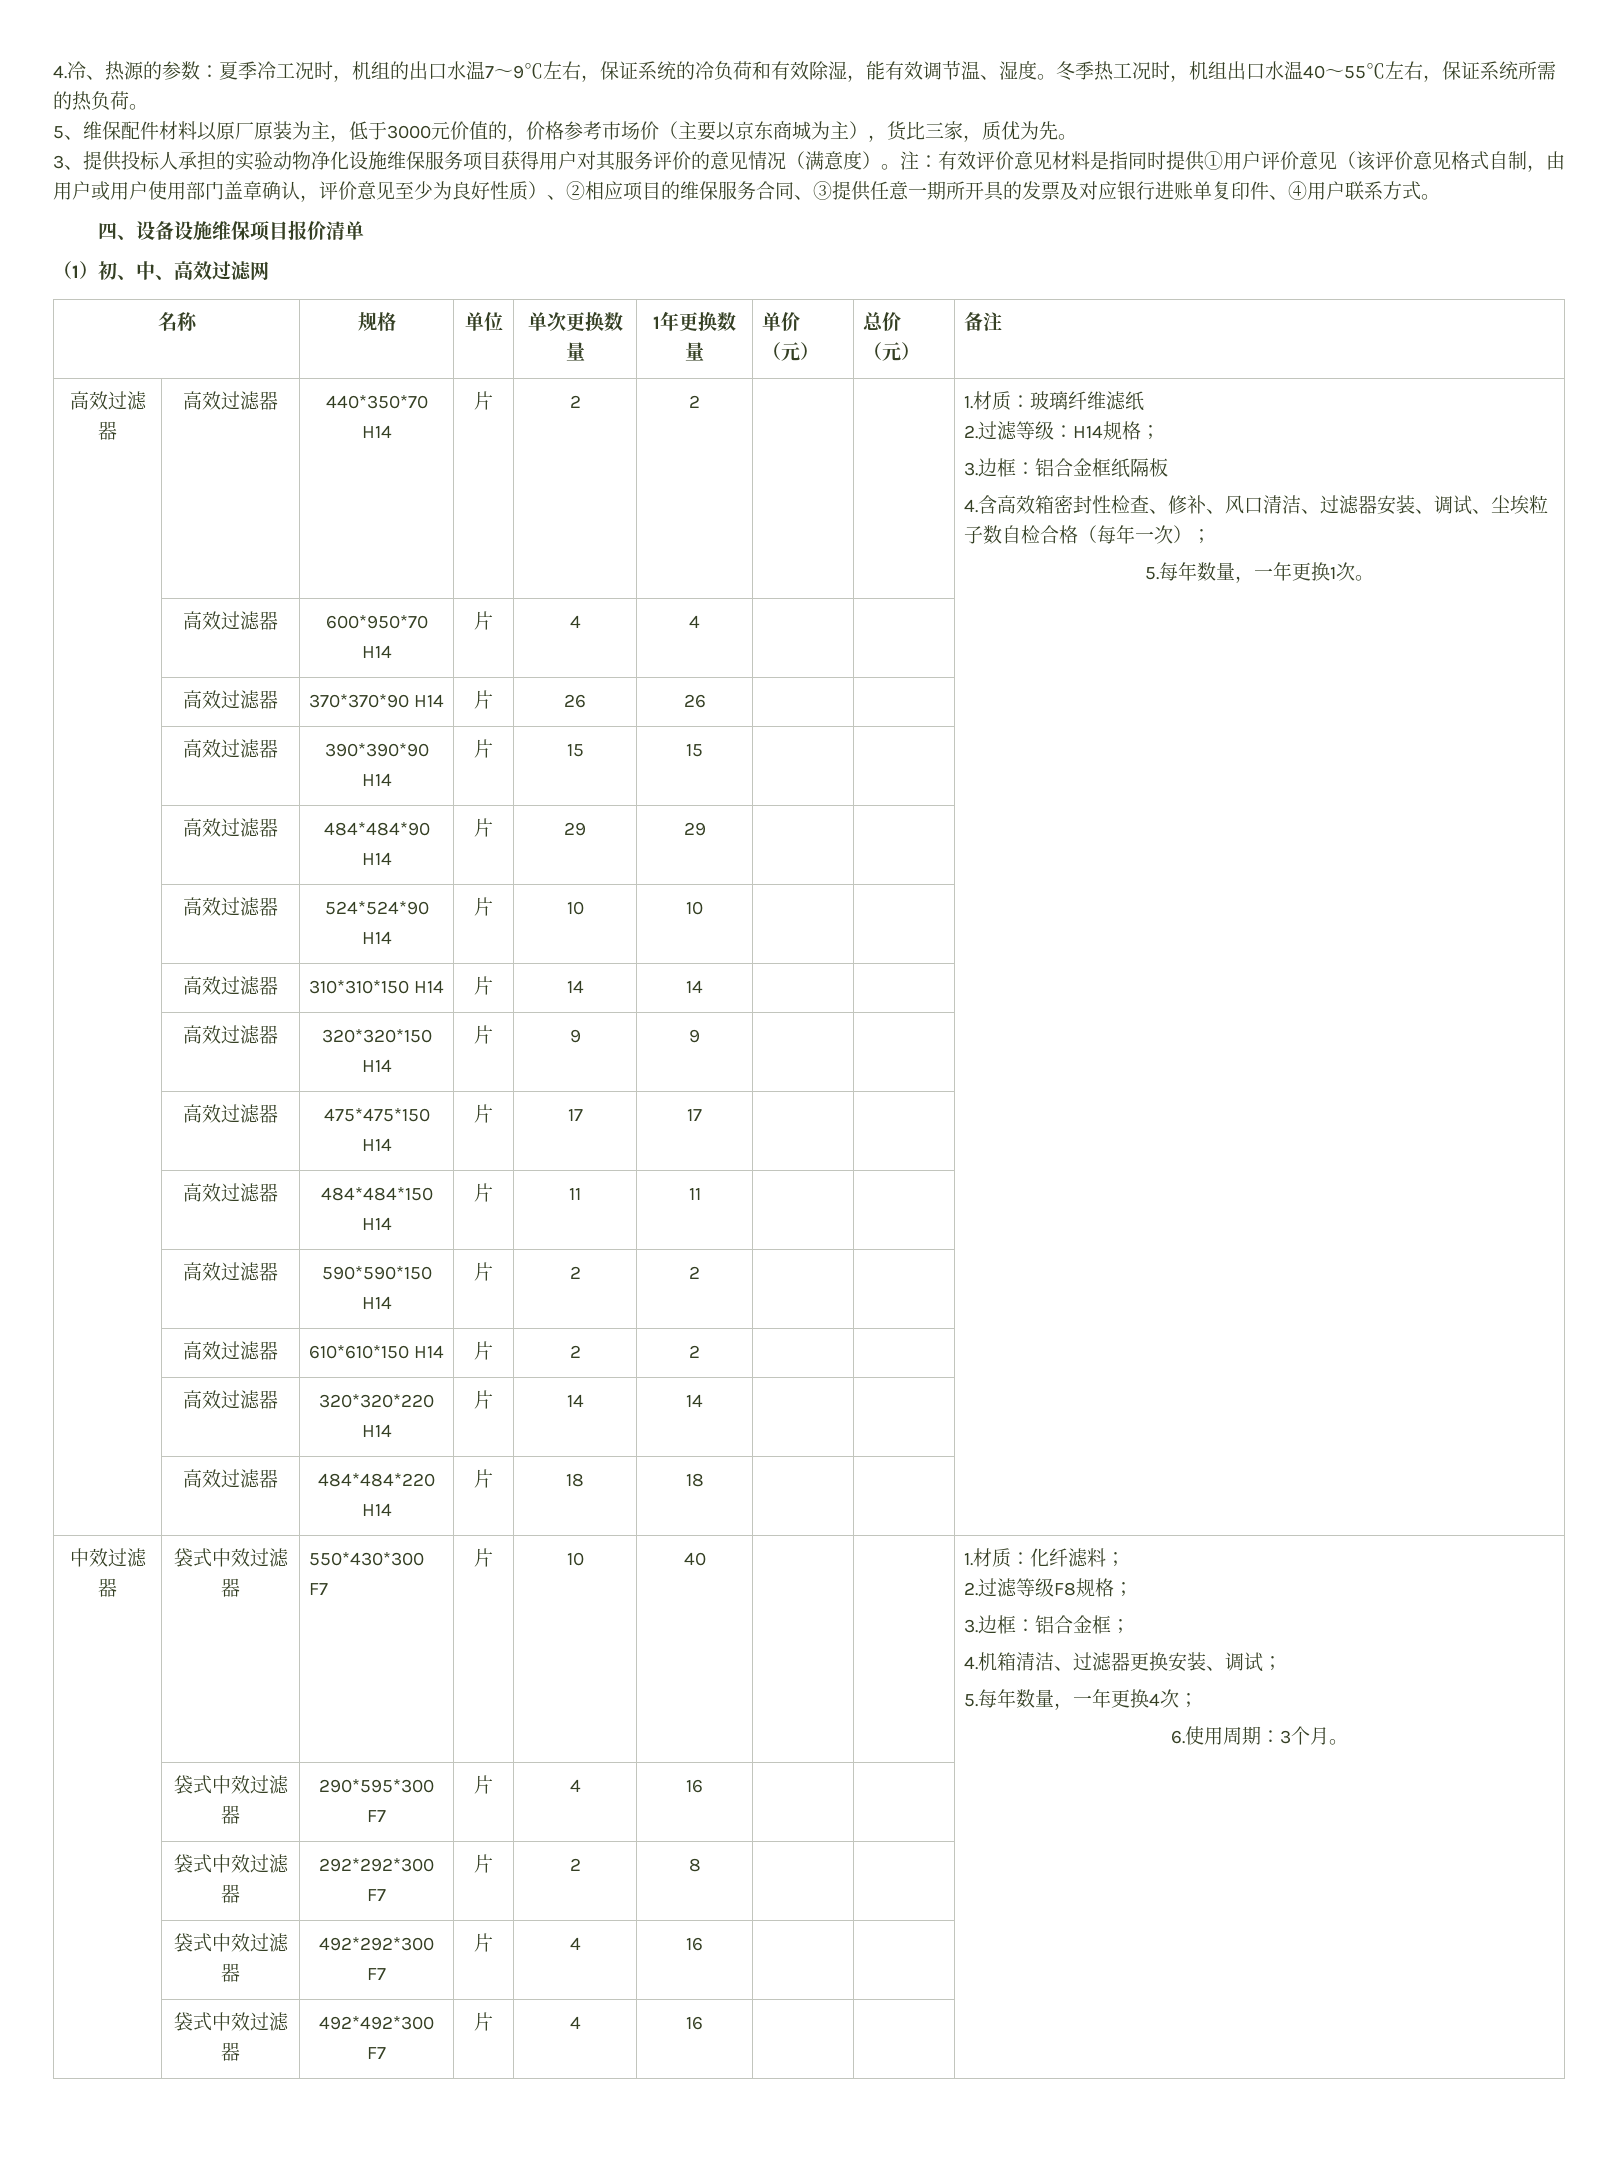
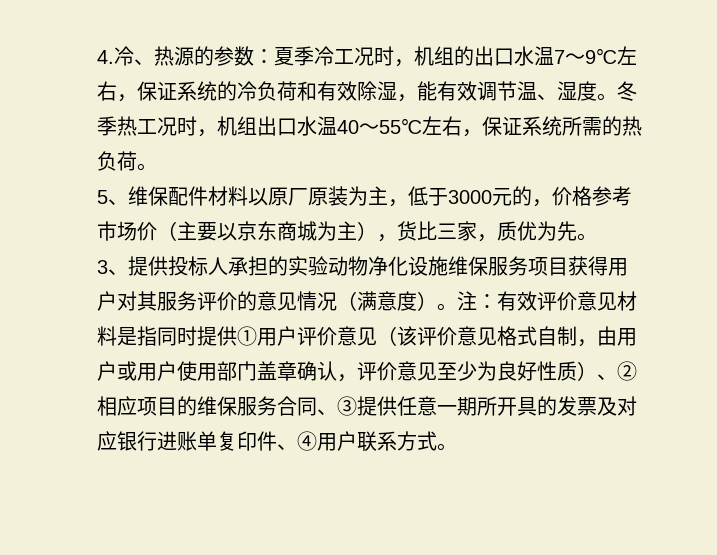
- 5、维保配件材料以原厂原装为主，低于3000元价值的，价格参考市场价（主要以京东商城为主），货比三家，质优为先。
+ 5、维保配件材料以原厂原装为主，低于3000元的，价格参考市场价（主要以京东商城为主），货比三家，质优为先。
- 四、设备设施维保项目报价清单
- （1）初、中、高效过滤网
- 名称 | 规格 | 单位 | 单次更换数量 | 1年更换数量 | 单价（元） | 总价（元） | 备注
- 高效过滤器 | 高效过滤器 | 440*350*70 H14 | 片 | 2 | 2 | | | 1.材质：玻璃纤维滤纸
- 2.过滤等级：H14规格；
- 3.边框：铝合金框纸隔板
- 4.含高效箱密封性检查、修补、风口清洁、过滤器安装、调试、尘埃粒子数自检合格（每年一次）；
- 5.每年数量，一年更换1次。
- | 高效过滤器 | 600*950*70 H14 | 片 | 4 | 4 | | |
- | 高效过滤器 | 370*370*90 H14 | 片 | 26 | 26 | | |
- | 高效过滤器 | 390*390*90 H14 | 片 | 15 | 15 | | |
- | 高效过滤器 | 484*484*90 H14 | 片 | 29 | 29 | | |
- | 高效过滤器 | 524*524*90 H14 | 片 | 10 | 10 | | |
- | 高效过滤器 | 310*310*150 H14 | 片 | 14 | 14 | | |
- | 高效过滤器 | 320*320*150 H14 | 片 | 9 | 9 | | |
- | 高效过滤器 | 475*475*150 H14 | 片 | 17 | 17 | | |
- | 高效过滤器 | 484*484*150 H14 | 片 | 11 | 11 | | |
- | 高效过滤器 | 590*590*150 H14 | 片 | 2 | 2 | | |
- | 高效过滤器 | 610*610*150 H14 | 片 | 2 | 2 | | |
- | 高效过滤器 | 320*320*220 H14 | 片 | 14 | 14 | | |
- | 高效过滤器 | 484*484*220 H14 | 片 | 18 | 18 | | |
- 中效过滤器 | 袋式中效过滤器 | 550*430*300 F7 | 片 | 10 | 40 | | | 1.材质：化纤滤料；
- 2.过滤等级F8规格；
- 3.边框：铝合金框；
- 4.机箱清洁、过滤器更换安装、调试；
- 5.每年数量，一年更换4次；
- 6.使用周期：3个月。
- | 袋式中效过滤器 | 290*595*300 F7 | 片 | 4 | 16 | | |
- | 袋式中效过滤器 | 292*292*300 F7 | 片 | 2 | 8 | | |
- | 袋式中效过滤器 | 492*292*300 F7 | 片 | 4 | 16 | | |
- | 袋式中效过滤器 | 492*492*300 F7 | 片 | 4 | 16 | | |

